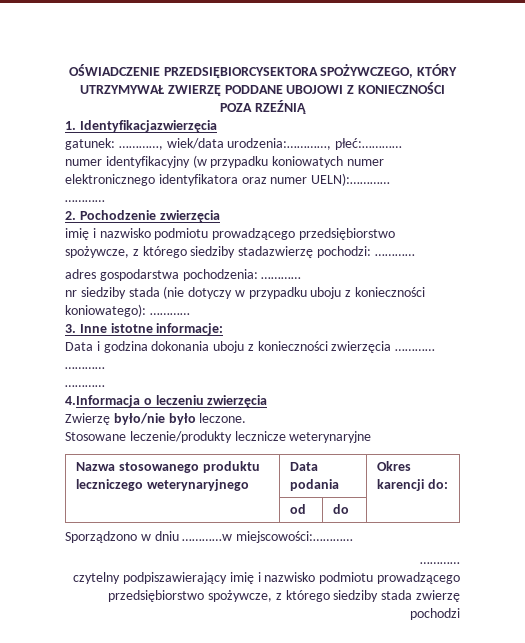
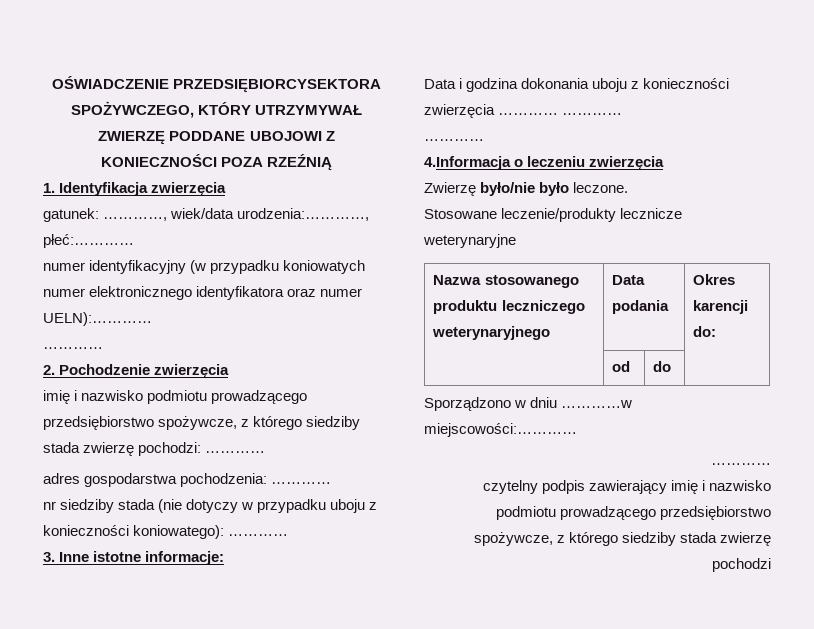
- 1. Identyfikacjazwierzęcia
+ 1. Identyfikacja zwierzęcia
- imię i nazwisko podmiotu prowadzącego przedsiębiorstwo spożywcze, z którego siedziby stadazwierzę pochodzi: …………
+ imię i nazwisko podmiotu prowadzącego przedsiębiorstwo spożywcze, z którego siedziby stada zwierzę pochodzi: …………
- czytelny podpiszawierający imię i nazwisko podmiotu prowadzącego przedsiębiorstwo spożywcze, z którego siedziby stada zwierzę pochodzi
+ czytelny podpis zawierający imię i nazwisko podmiotu prowadzącego przedsiębiorstwo spożywcze, z którego siedziby stada zwierzę pochodzi

